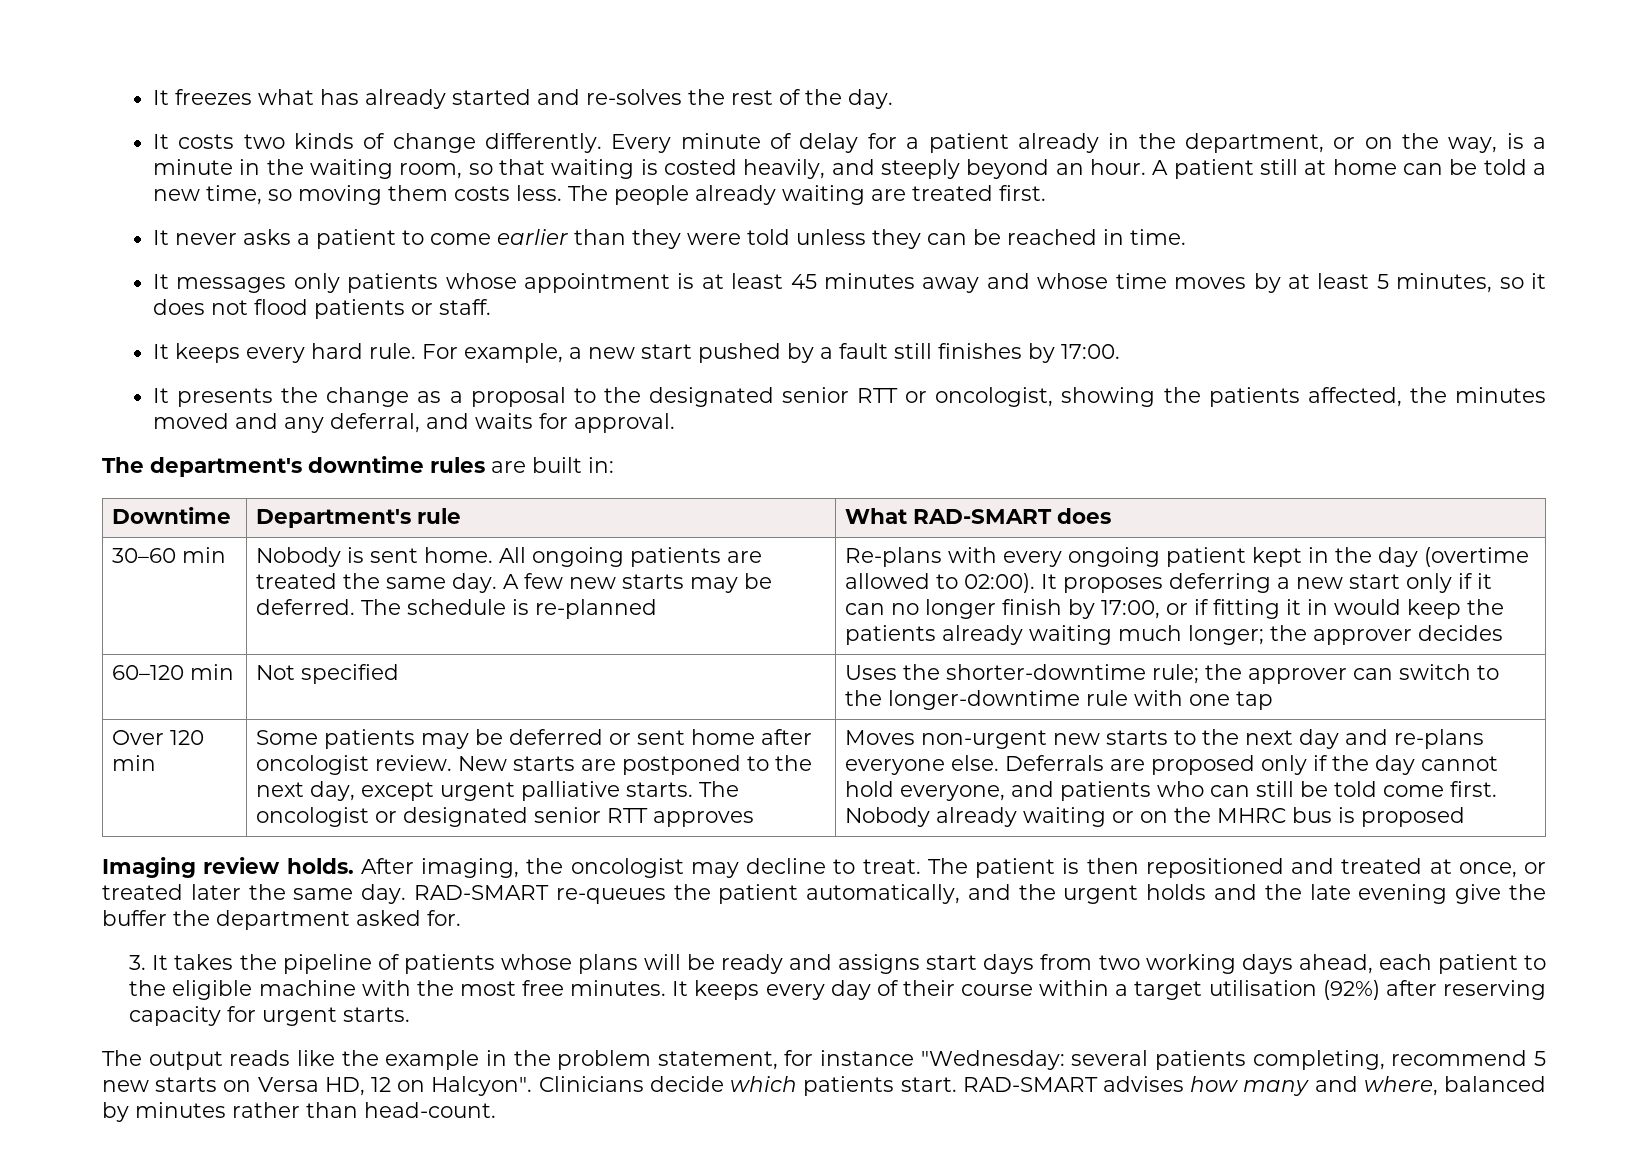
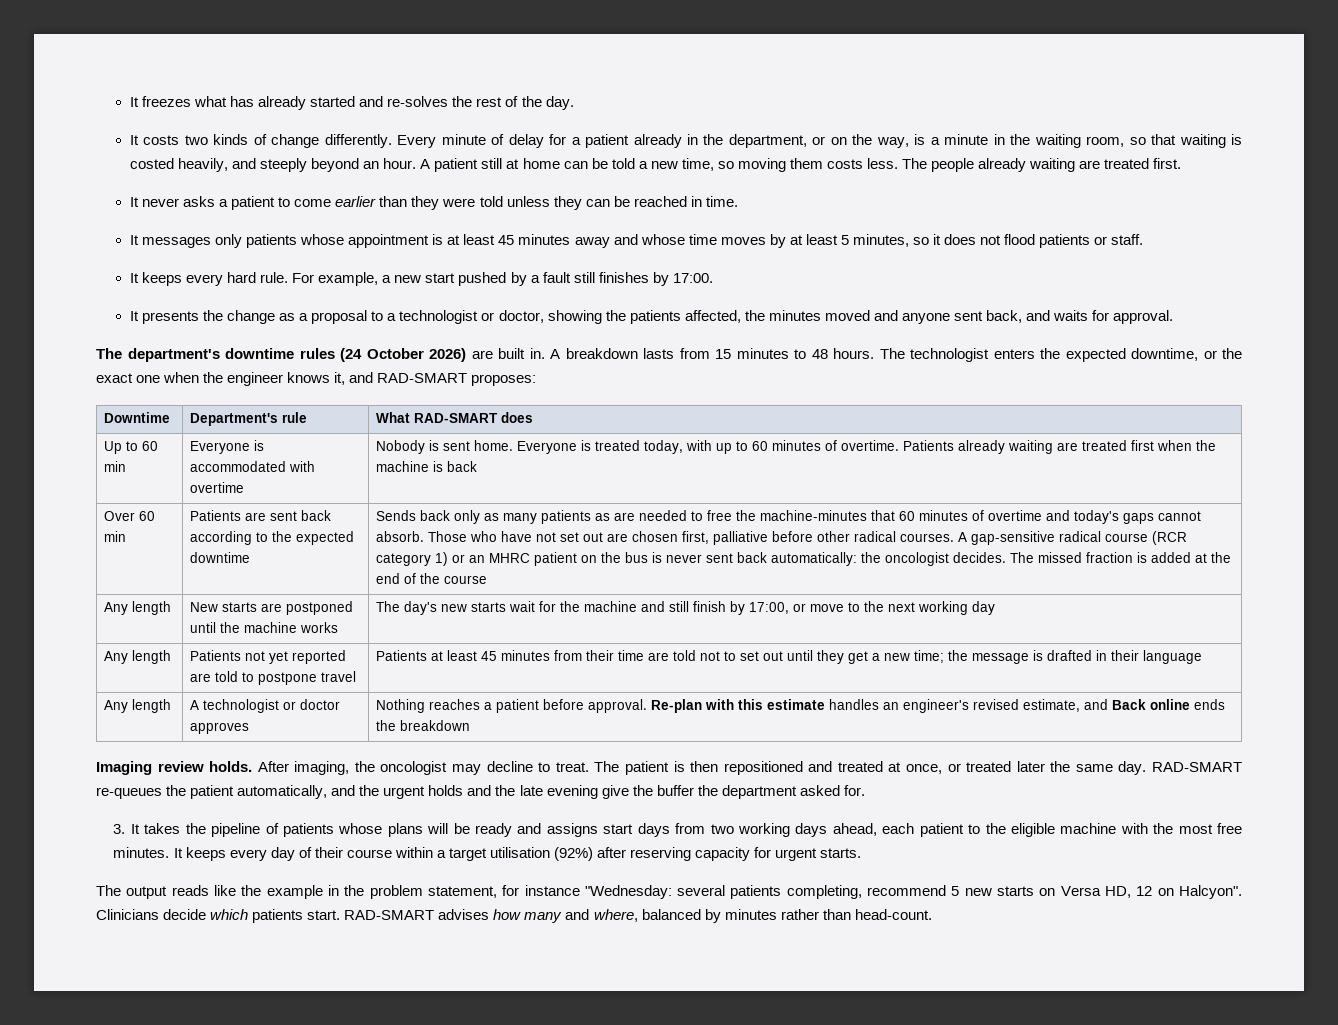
- It presents the change as a proposal to the designated senior RTT or oncologist, showing the patients affected, the minutes moved and any deferral, and waits for approval.
+ It presents the change as a proposal to a technologist or doctor, showing the patients affected, the minutes moved and anyone sent back, and waits for approval.
- The department's downtime rules are built in:
+ The department's downtime rules (24 October 2026) are built in. A breakdown lasts from 15 minutes to 48 hours. The technologist enters the expected downtime, or the exact one when the engineer knows it, and RAD-SMART proposes:
- 30–60 min | Nobody is sent home. All ongoing patients are treated the same day. A few new starts may be deferred. The schedule is re-planned | Re-plans with every ongoing patient kept in the day (overtime allowed to 02:00). It proposes deferring a new start only if it can no longer finish by 17:00, or if fitting it in would keep the patients already waiting much longer; the approver decides
- 60–120 min | Not specified | Uses the shorter-downtime rule; the approver can switch to the longer-downtime rule with one tap
- Over 120 min | Some patients may be deferred or sent home after oncologist review. New starts are postponed to the next day, except urgent palliative starts. The oncologist or designated senior RTT approves | Moves non-urgent new starts to the next day and re-plans everyone else. Deferrals are proposed only if the day cannot hold everyone, and patients who can still be told come first. Nobody already waiting or on the MHRC bus is proposed
+ Up to 60 min | Everyone is accommodated with overtime | Nobody is sent home. Everyone is treated today, with up to 60 minutes of overtime. Patients already waiting are treated first when the machine is back
+ Over 60 min | Patients are sent back according to the expected downtime | Sends back only as many patients as are needed to free the machine-minutes that 60 minutes of overtime and today's gaps cannot absorb. Those who have not set out are chosen first, palliative before other radical courses. A gap-sensitive radical course (RCR category 1) or an MHRC patient on the bus is never sent back automatically: the oncologist decides. The missed fraction is added at the end of the course
+ Any length | New starts are postponed until the machine works | The day's new starts wait for the machine and still finish by 17:00, or move to the next working day
+ Any length | Patients not yet reported are told to postpone travel | Patients at least 45 minutes from their time are told not to set out until they get a new time; the message is drafted in their language
+ Any length | A technologist or doctor approves | Nothing reaches a patient before approval. Re-plan with this estimate handles an engineer's revised estimate, and Back online ends the breakdown

